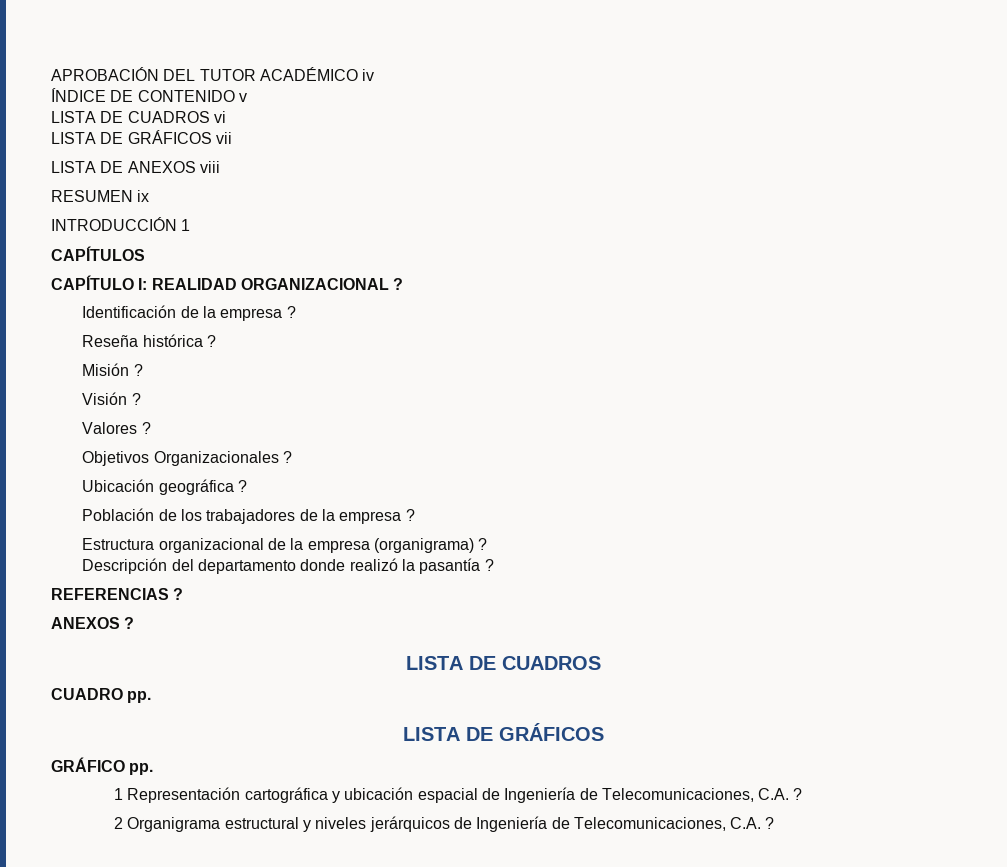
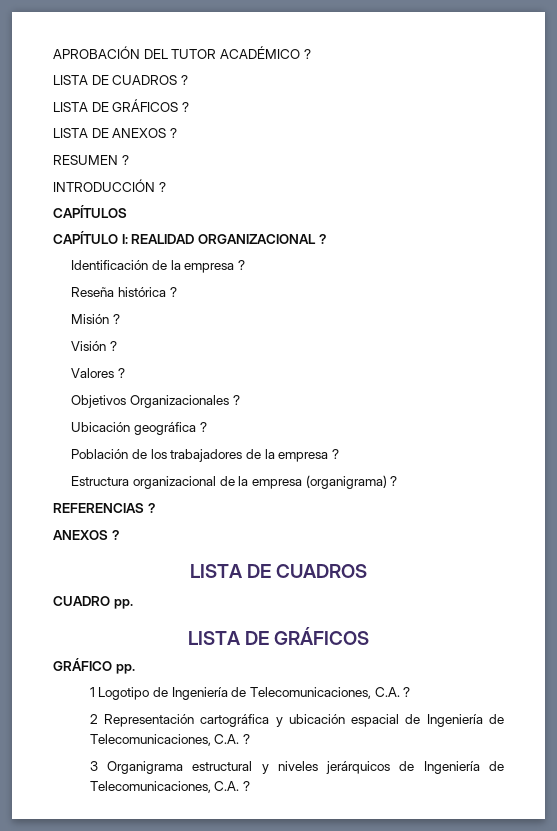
- APROBACIÓN DEL TUTOR ACADÉMICO iv
- ÍNDICE DE CONTENIDO v
- LISTA DE CUADROS vi
- LISTA DE GRÁFICOS vii
+ APROBACIÓN DEL TUTOR ACADÉMICO ?
+ LISTA DE CUADROS ?
+ LISTA DE GRÁFICOS ?
- LISTA DE ANEXOS viii
+ LISTA DE ANEXOS ?
- RESUMEN ix
+ RESUMEN ?
- INTRODUCCIÓN 1
+ INTRODUCCIÓN ?
- Descripción del departamento donde realizó la pasantía ?
- 1 Representación cartográfica y ubicación espacial de Ingeniería de Telecomunicaciones, C.A. ?
+ 1 Logotipo de Ingeniería de Telecomunicaciones, C.A. ?
+ 2 Representación cartográfica y ubicación espacial de Ingeniería de Telecomunicaciones, C.A. ?
- 2 Organigrama estructural y niveles jerárquicos de Ingeniería de Telecomunicaciones, C.A. ?
+ 3 Organigrama estructural y niveles jerárquicos de Ingeniería de Telecomunicaciones, C.A. ?

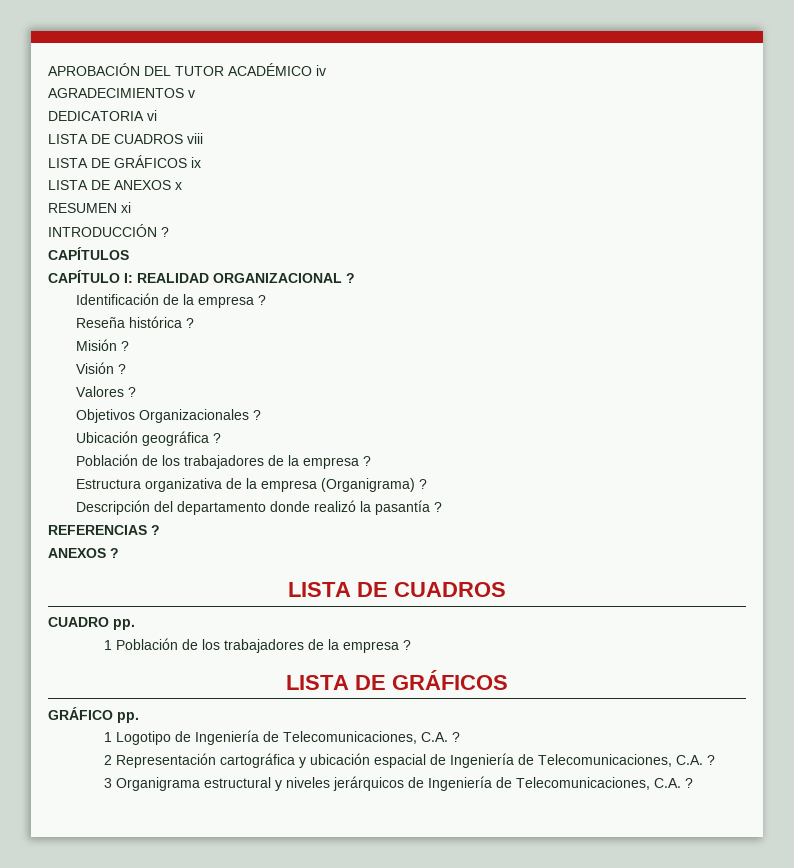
- APROBACIÓN DEL TUTOR ACADÉMICO ?
- LISTA DE CUADROS ?
- LISTA DE GRÁFICOS ?
+ APROBACIÓN DEL TUTOR ACADÉMICO iv
+ AGRADECIMIENTOS v
+ DEDICATORIA vi
+ LISTA DE CUADROS viii
+ LISTA DE GRÁFICOS ix
- LISTA DE ANEXOS ?
+ LISTA DE ANEXOS x
- RESUMEN ?
+ RESUMEN xi
- Estructura organizacional de la empresa (organigrama) ?
+ Estructura organizativa de la empresa (Organigrama) ?
+ Descripción del departamento donde realizó la pasantía ?
+ 1 Población de los trabajadores de la empresa ?

